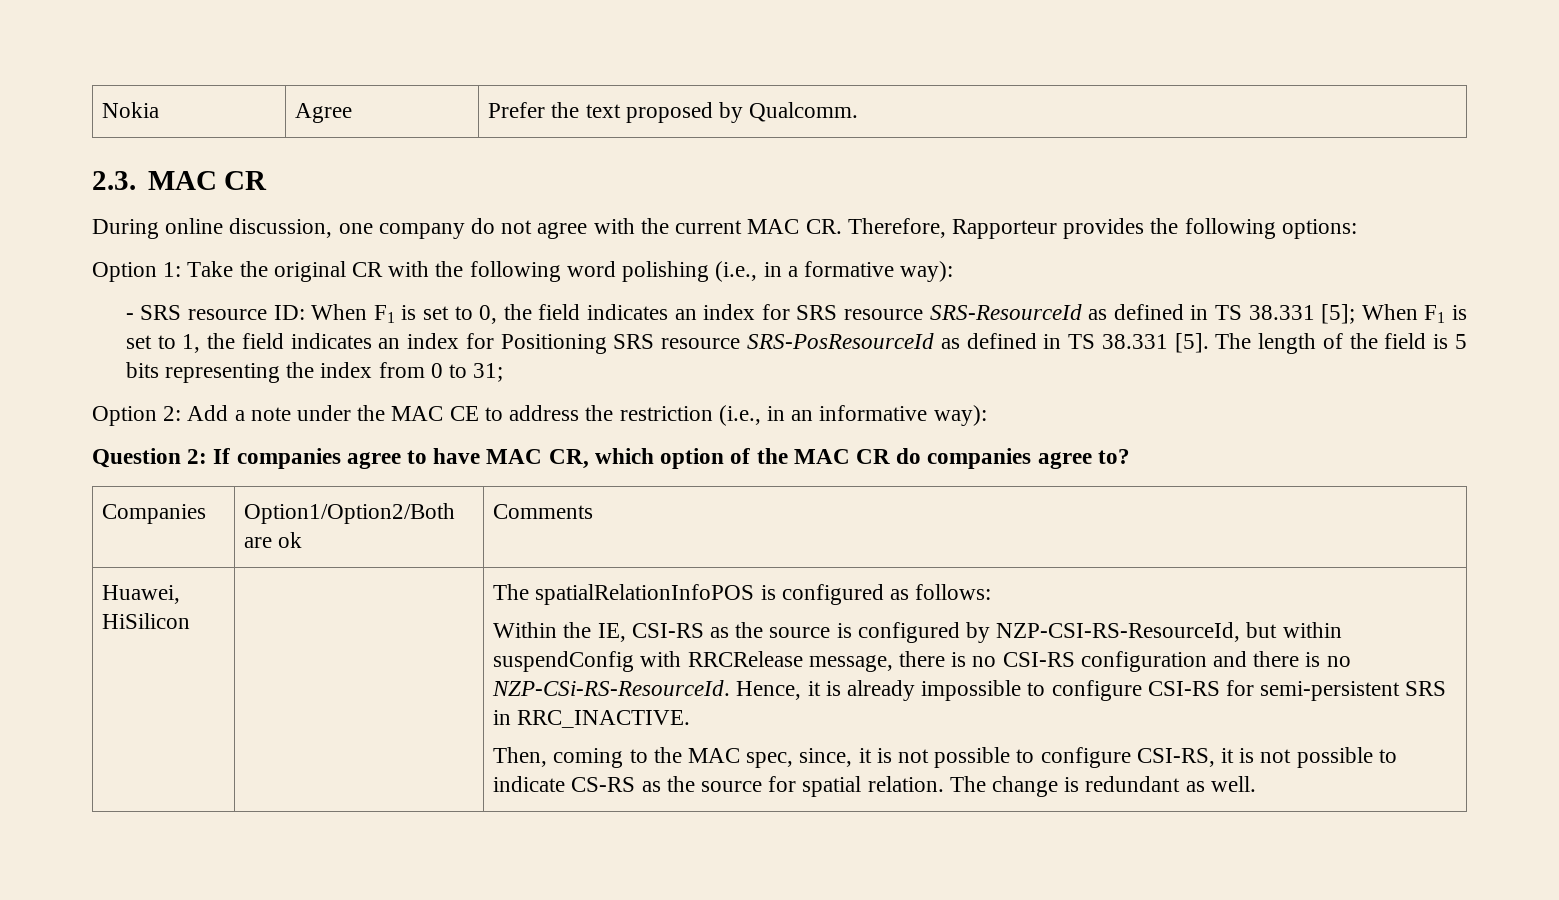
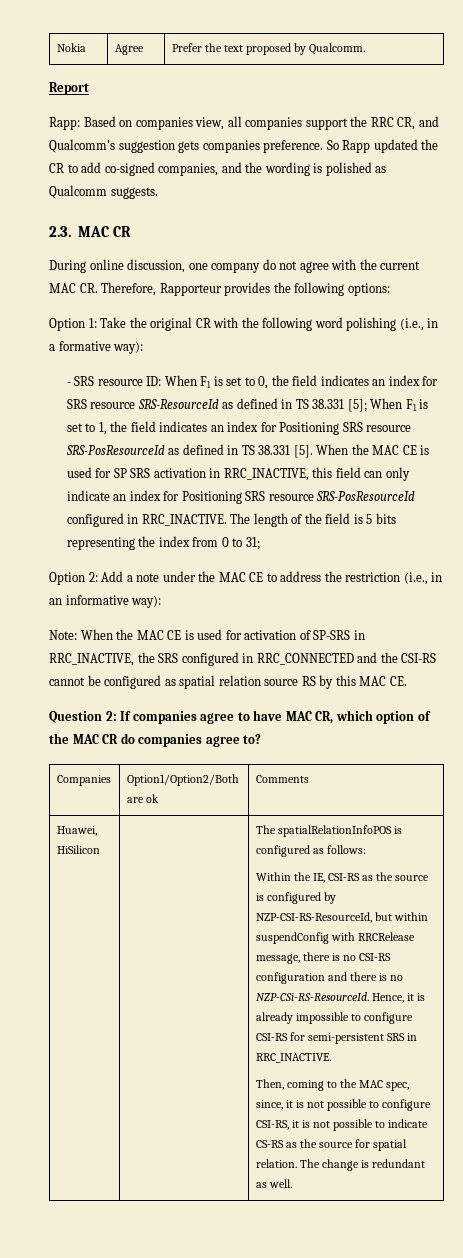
+ Report
+ Rapp: Based on companies view, all companies support the RRC CR, and Qualcomm’s suggestion gets companies preference. So Rapp updated the CR to add co-signed companies, and the wording is polished as Qualcomm suggests.
+ When the MAC CE is used for SP SRS activation in RRC_INACTIVE, this field can only indicate an index for Positioning SRS resource SRS-PosResourceId configured in RRC_INACTIVE.
+ Note: When the MAC CE is used for activation of SP-SRS in RRC_INACTIVE, the SRS configured in RRC_CONNECTED and the CSI-RS cannot be configured as spatial relation source RS by this MAC CE.

